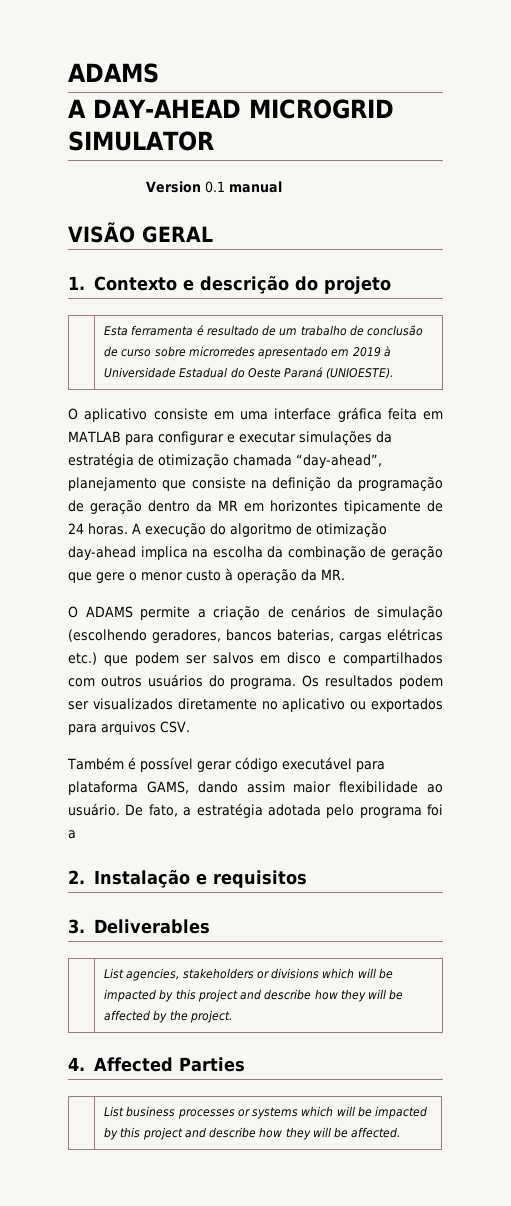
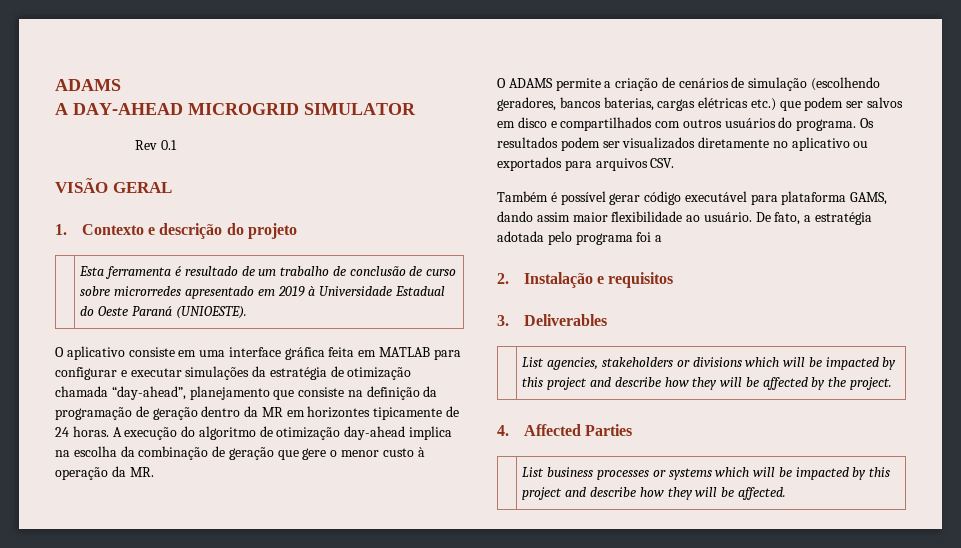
- Version 0.1 manual
+ Rev 0.1

